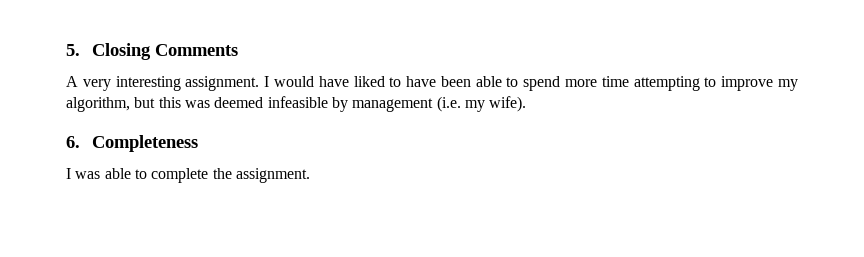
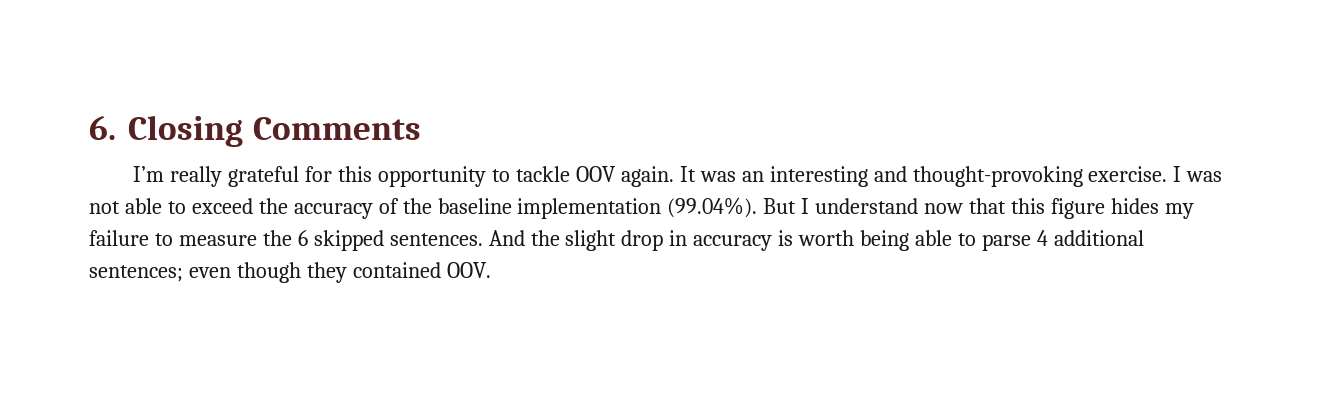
- 5. Closing Comments
+ 6. Closing Comments
- A very interesting assignment. I would have liked to have been able to spend more time attempting to improve my algorithm, but this was deemed infeasible by management (i.e. my wife).
- 6. Completeness
- I was able to complete the assignment.
+ I’m really grateful for this opportunity to tackle OOV again. It was an interesting and thought-provoking exercise. I was not able to exceed the accuracy of the baseline implementation (99.04%). But I understand now that this figure hides my failure to measure the 6 skipped sentences. And the slight drop in accuracy is worth being able to parse 4 additional sentences; even though they contained OOV.

